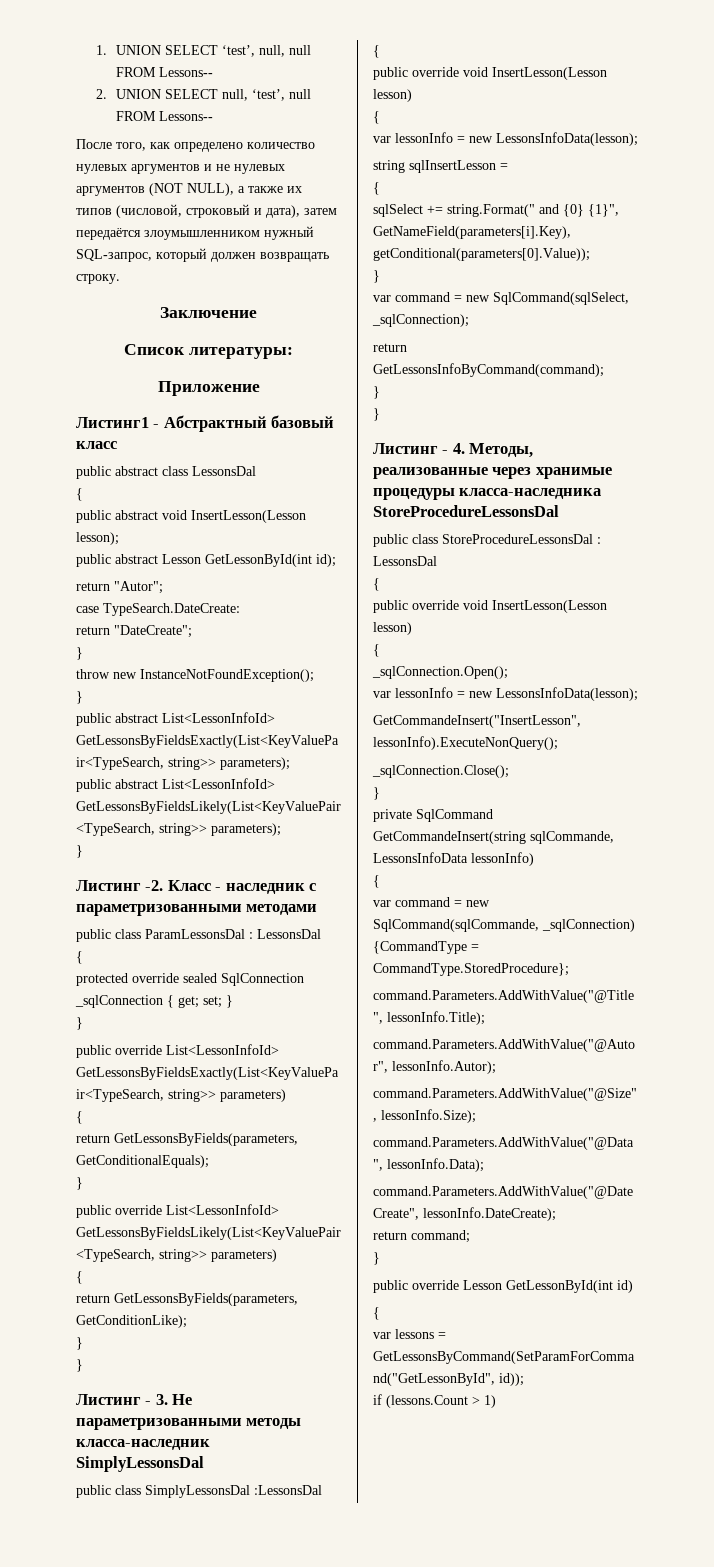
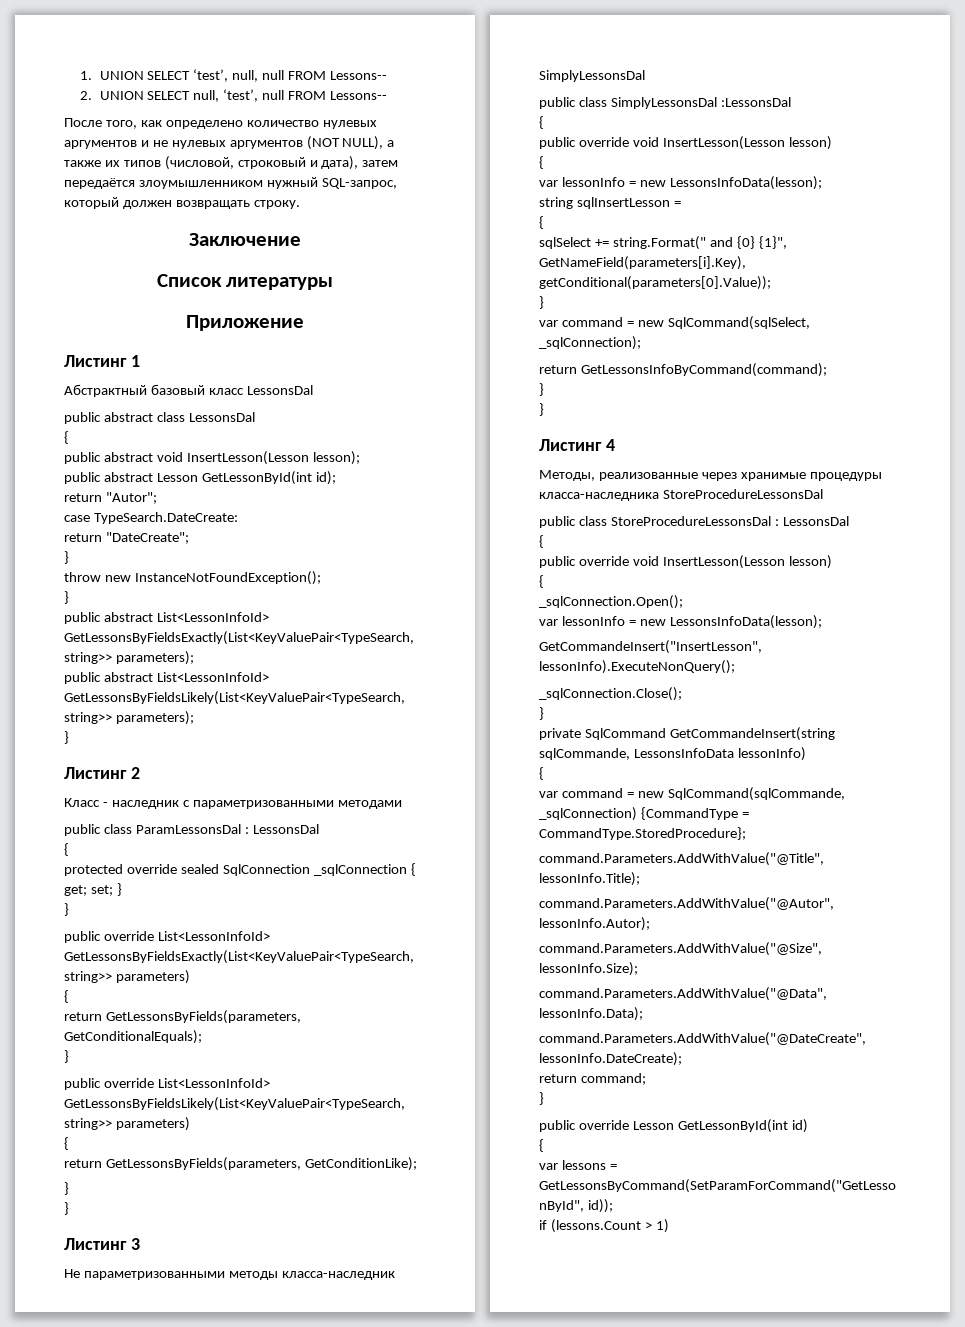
- Список литературы:
+ Список литературы
- Листинг1 - Абстрактный базовый класс
+ Листинг 1
+ Абстрактный базовый класс LessonsDal
- Листинг -2. Класс - наследник с параметризованными методами
+ Листинг 2
+ Класс - наследник с параметризованными методами
- Листинг - 3. Не параметризованными методы класса-наследник SimplyLessonsDal
+ Листинг 3
+ Не параметризованными методы класса-наследник SimplyLessonsDal
- Листинг - 4. Методы, реализованные через хранимые процедуры класса-наследника StoreProcedureLessonsDal
+ Листинг 4
+ Методы, реализованные через хранимые процедуры класса-наследника StoreProcedureLessonsDal

